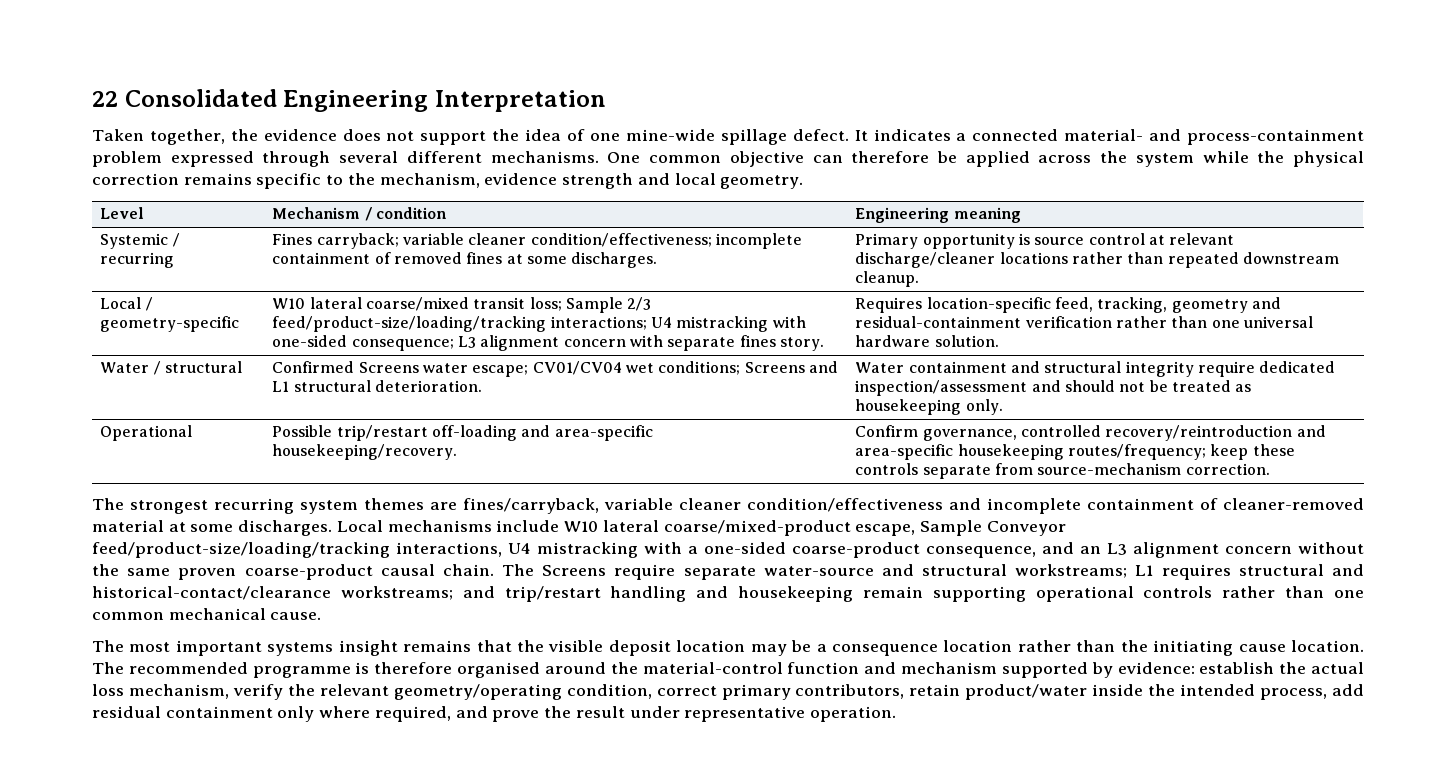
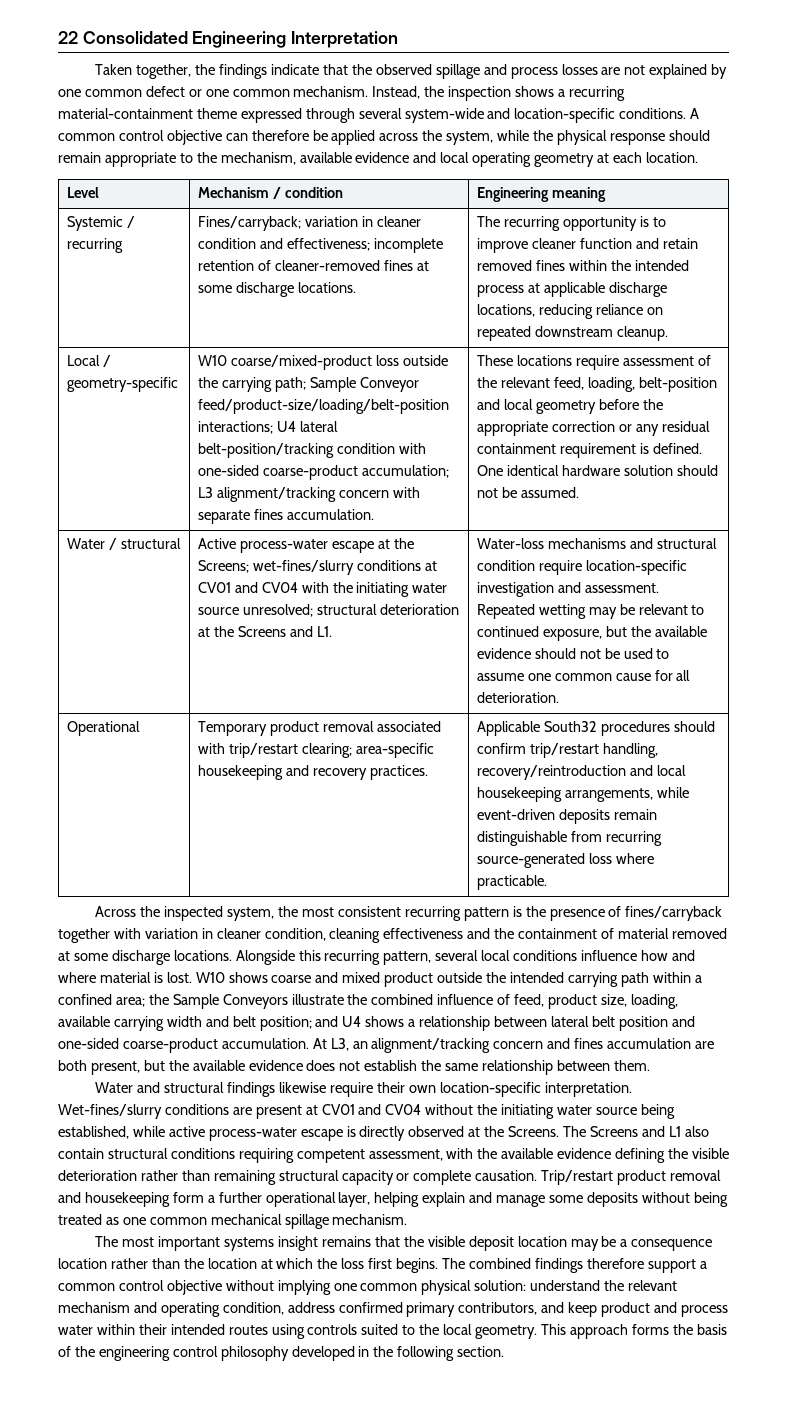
- Taken together, the evidence does not support the idea of one mine-wide spillage defect. It indicates a connected material- and process-containment problem expressed through several different mechanisms. One common objective can therefore be applied across the system while the physical correction remains specific to the mechanism, evidence strength and local geometry.
+ Taken together, the findings indicate that the observed spillage and process losses are not explained by one common defect or one common mechanism. Instead, the inspection shows a recurring material-containment theme expressed through several system-wide and location-specific conditions. A common control objective can therefore be applied across the system, while the physical response should remain appropriate to the mechanism, available evidence and local operating geometry at each location.
- Fines carryback; variable cleaner condition/effectiveness; incomplete containment of removed fines at some discharges. | Primary opportunity is source control at relevant discharge/cleaner locations rather than repeated downstream cleanup.
+ Fines/carryback; variation in cleaner condition and effectiveness; incomplete retention of cleaner-removed fines at some discharge locations. | The recurring opportunity is to improve cleaner function and retain removed fines within the intended process at applicable discharge locations, reducing reliance on repeated downstream cleanup.
- W10 lateral coarse/mixed transit loss; Sample 2/3 feed/product-size/loading/tracking interactions; U4 mistracking with one-sided consequence; L3 alignment concern with separate fines story. | Requires location-specific feed, tracking, geometry and residual-containment verification rather than one universal hardware solution.
- Water / structural | Confirmed Screens water escape; CV01/CV04 wet conditions; Screens and L1 structural deterioration. | Water containment and structural integrity require dedicated inspection/assessment and should not be treated as housekeeping only.
- Operational | Possible trip/restart off-loading and area-specific housekeeping/recovery. | Confirm governance, controlled recovery/reintroduction and area-specific housekeeping routes/frequency; keep these controls separate from source-mechanism correction.
- The strongest recurring system themes are fines/carryback, variable cleaner condition/effectiveness and incomplete containment of cleaner-removed material at some discharges. Local mechanisms include W10 lateral coarse/mixed-product escape, Sample Conveyor feed/product-size/loading/tracking interactions, U4 mistracking with a one-sided coarse-product consequence, and an L3 alignment concern without the same proven coarse-product causal chain. The Screens require separate water-source and structural workstreams; L1 requires structural and historical-contact/clearance workstreams; and trip/restart handling and housekeeping remain supporting operational controls rather than one common mechanical cause.
+ W10 coarse/mixed-product loss outside the carrying path; Sample Conveyor feed/product-size/loading/belt-position interactions; U4 lateral belt-position/tracking condition with one-sided coarse-product accumulation; L3 alignment/tracking concern with separate fines accumulation. | These locations require assessment of the relevant feed, loading, belt-position and local geometry before the appropriate correction or any residual containment requirement is defined. One identical hardware solution should not be assumed.
+ Water / structural | Active process-water escape at the Screens; wet-fines/slurry conditions at CV01 and CV04 with the initiating water source unresolved; structural deterioration at the Screens and L1. | Water-loss mechanisms and structural condition require location-specific investigation and assessment. Repeated wetting may be relevant to continued exposure, but the available evidence should not be used to assume one common cause for all deterioration.
+ Operational | Temporary product removal associated with trip/restart clearing; area-specific housekeeping and recovery practices. | Applicable South32 procedures should confirm trip/restart handling, recovery/reintroduction and local housekeeping arrangements, while event-driven deposits remain distinguishable from recurring source-generated loss where practicable.
+ Across the inspected system, the most consistent recurring pattern is the presence of fines/carryback together with variation in cleaner condition, cleaning effectiveness and the containment of material removed at some discharge locations. Alongside this recurring pattern, several local conditions influence how and where material is lost. W10 shows coarse and mixed product outside the intended carrying path within a confined area; the Sample Conveyors illustrate the combined influence of feed, product size, loading, available carrying width and belt position; and U4 shows a relationship between lateral belt position and one-sided coarse-product accumulation. At L3, an alignment/tracking concern and fines accumulation are both present, but the available evidence does not establish the same relationship between them.
+ Water and structural findings likewise require their own location-specific interpretation. Wet-fines/slurry conditions are present at CV01 and CV04 without the initiating water source being established, while active process-water escape is directly observed at the Screens. The Screens and L1 also contain structural conditions requiring competent assessment, with the available evidence defining the visible deterioration rather than remaining structural capacity or complete causation. Trip/restart product removal and housekeeping form a further operational layer, helping explain and manage some deposits without being treated as one common mechanical spillage mechanism.
- The most important systems insight remains that the visible deposit location may be a consequence location rather than the initiating cause location. The recommended programme is therefore organised around the material-control function and mechanism supported by evidence: establish the actual loss mechanism, verify the relevant geometry/operating condition, correct primary contributors, retain product/water inside the intended process, add residual containment only where required, and prove the result under representative operation.
+ The most important systems insight remains that the visible deposit location may be a consequence location rather than the location at which the loss first begins. The combined findings therefore support a common control objective without implying one common physical solution: understand the relevant mechanism and operating condition, address confirmed primary contributors, and keep product and process water within their intended routes using controls suited to the local geometry. This approach forms the basis of the engineering control philosophy developed in the following section.

